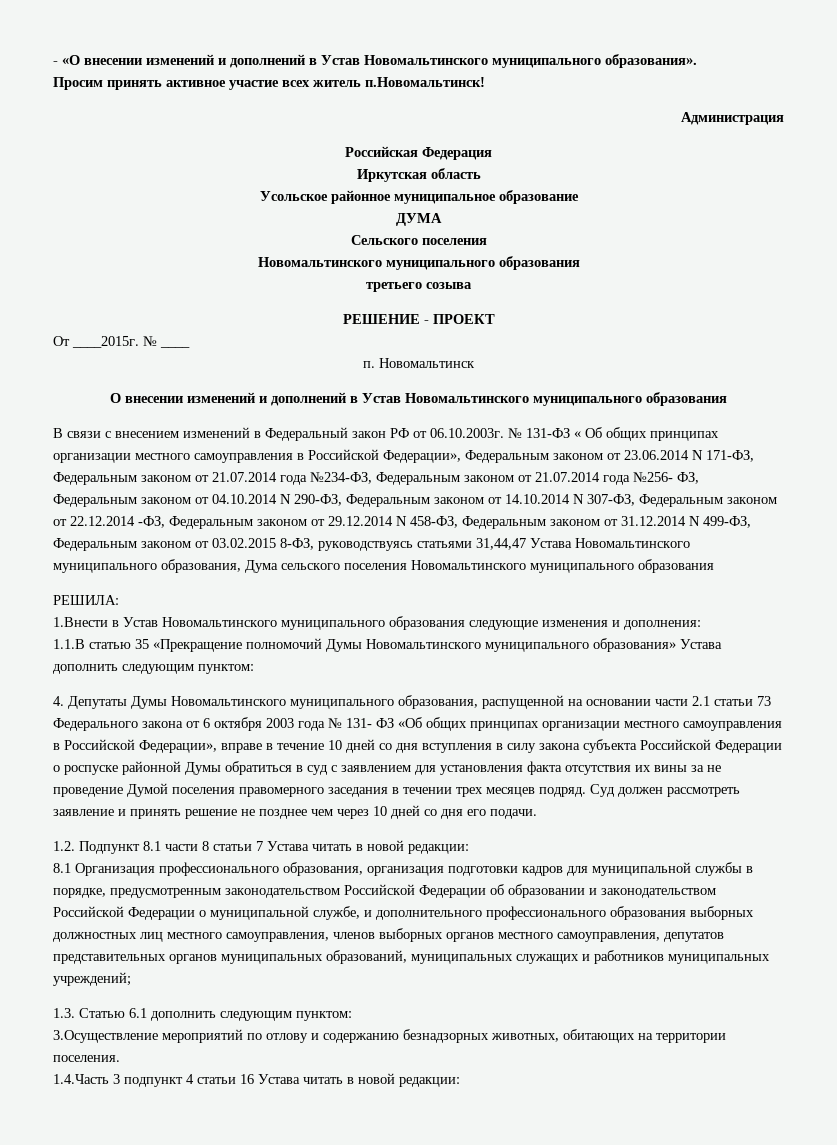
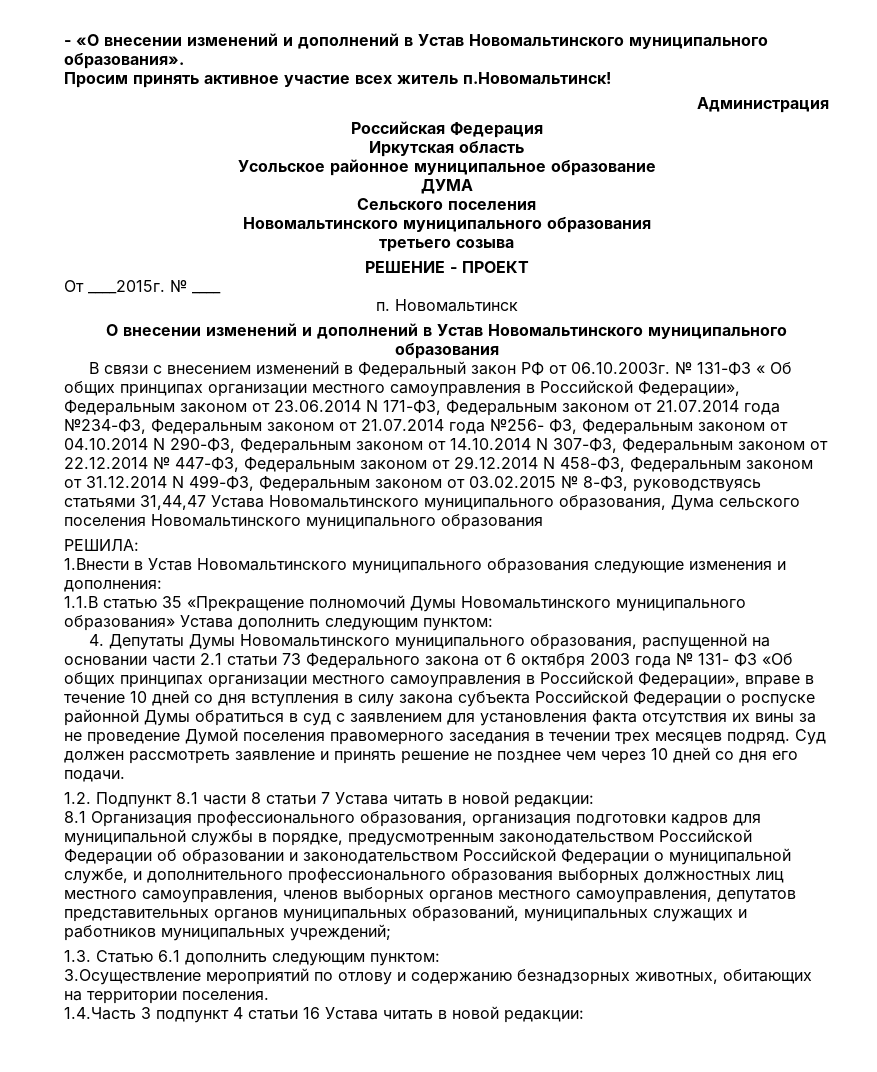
- В связи с внесением изменений в Федеральный закон РФ от 06.10.2003г. № 131-ФЗ « Об общих принципах организации местного самоуправления в Российской Федерации», Федеральным законом от 23.06.2014 N 171-ФЗ, Федеральным законом от 21.07.2014 года №234-ФЗ, Федеральным законом от 21.07.2014 года №256- ФЗ, Федеральным законом от 04.10.2014 N 290-ФЗ, Федеральным законом от 14.10.2014 N 307-ФЗ, Федеральным законом от 22.12.2014 -ФЗ, Федеральным законом от 29.12.2014 N 458-ФЗ, Федеральным законом от 31.12.2014 N 499-ФЗ, Федеральным законом от 03.02.2015 8-ФЗ, руководствуясь статьями 31,44,47 Устава Новомальтинского муниципального образования, Дума сельского поселения Новомальтинского муниципального образования
+ В связи с внесением изменений в Федеральный закон РФ от 06.10.2003г. № 131-ФЗ « Об общих принципах организации местного самоуправления в Российской Федерации», Федеральным законом от 23.06.2014 N 171-ФЗ, Федеральным законом от 21.07.2014 года №234-ФЗ, Федеральным законом от 21.07.2014 года №256- ФЗ, Федеральным законом от 04.10.2014 N 290-ФЗ, Федеральным законом от 14.10.2014 N 307-ФЗ, Федеральным законом от 22.12.2014 № 447-ФЗ, Федеральным законом от 29.12.2014 N 458-ФЗ, Федеральным законом от 31.12.2014 N 499-ФЗ, Федеральным законом от 03.02.2015 № 8-ФЗ, руководствуясь статьями 31,44,47 Устава Новомальтинского муниципального образования, Дума сельского поселения Новомальтинского муниципального образования

